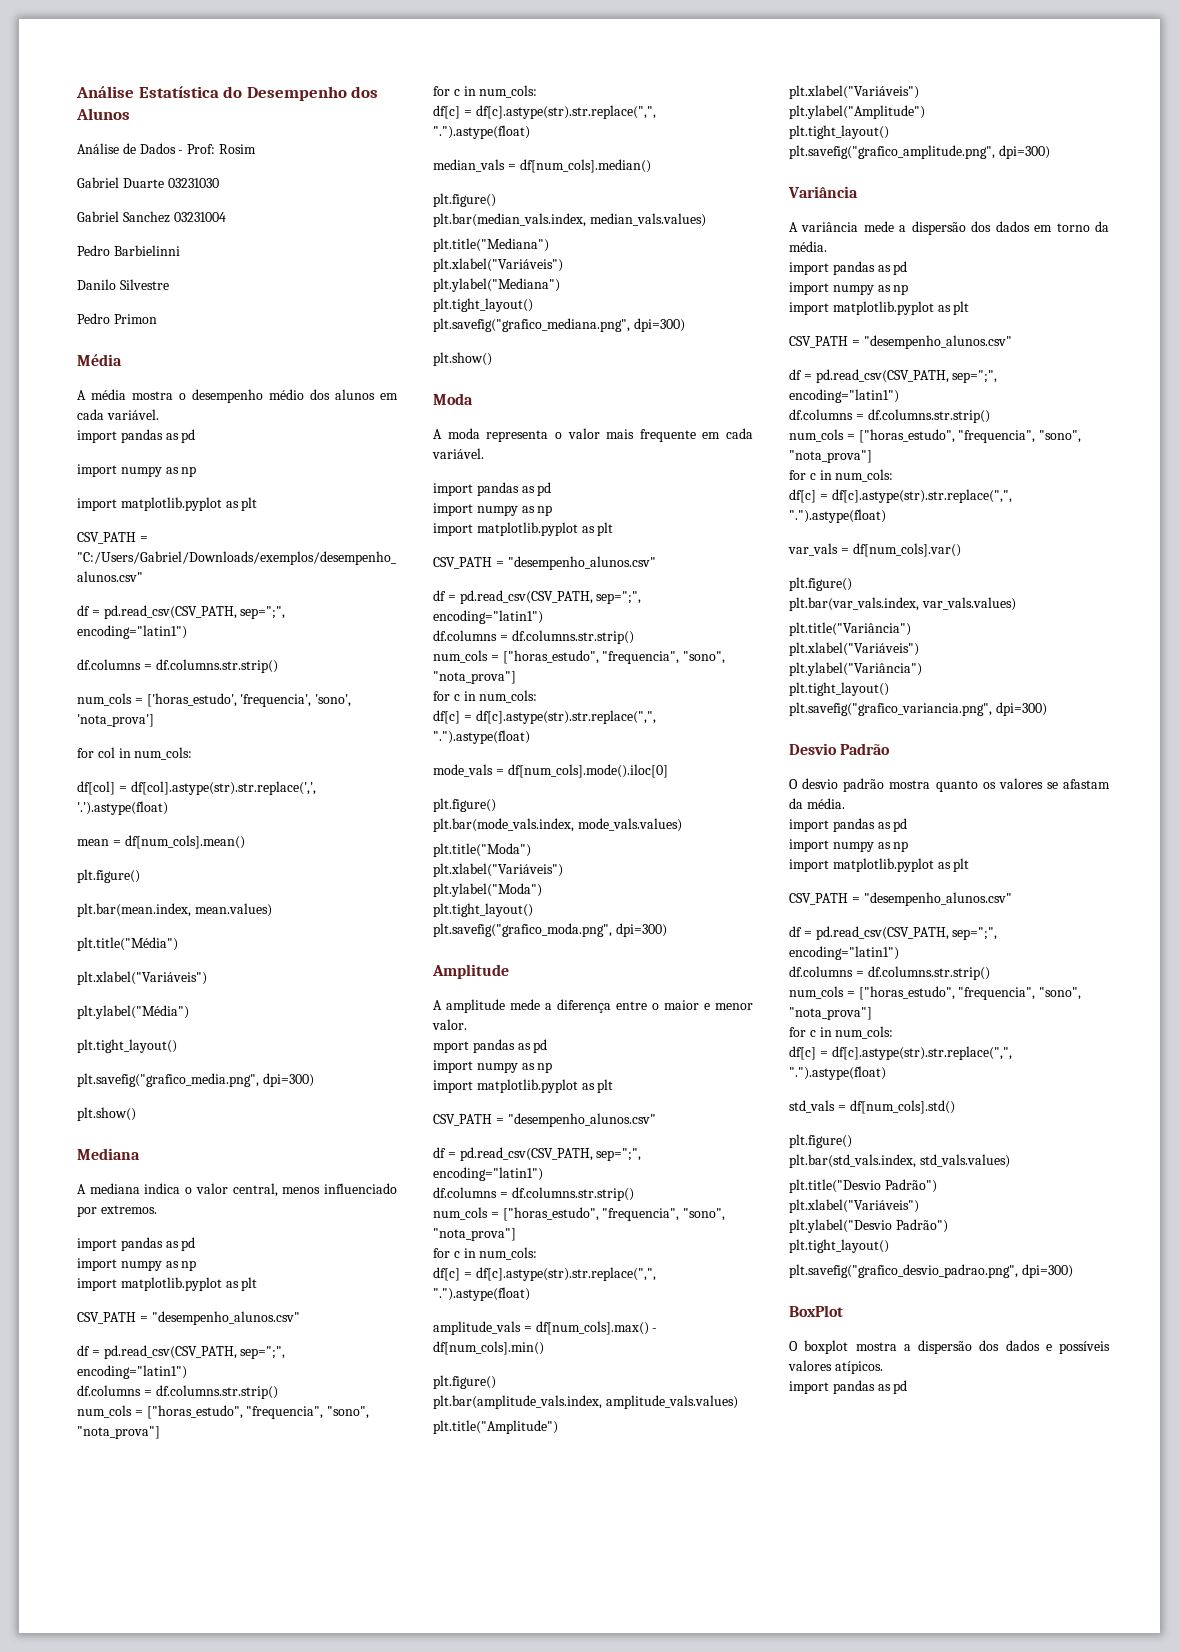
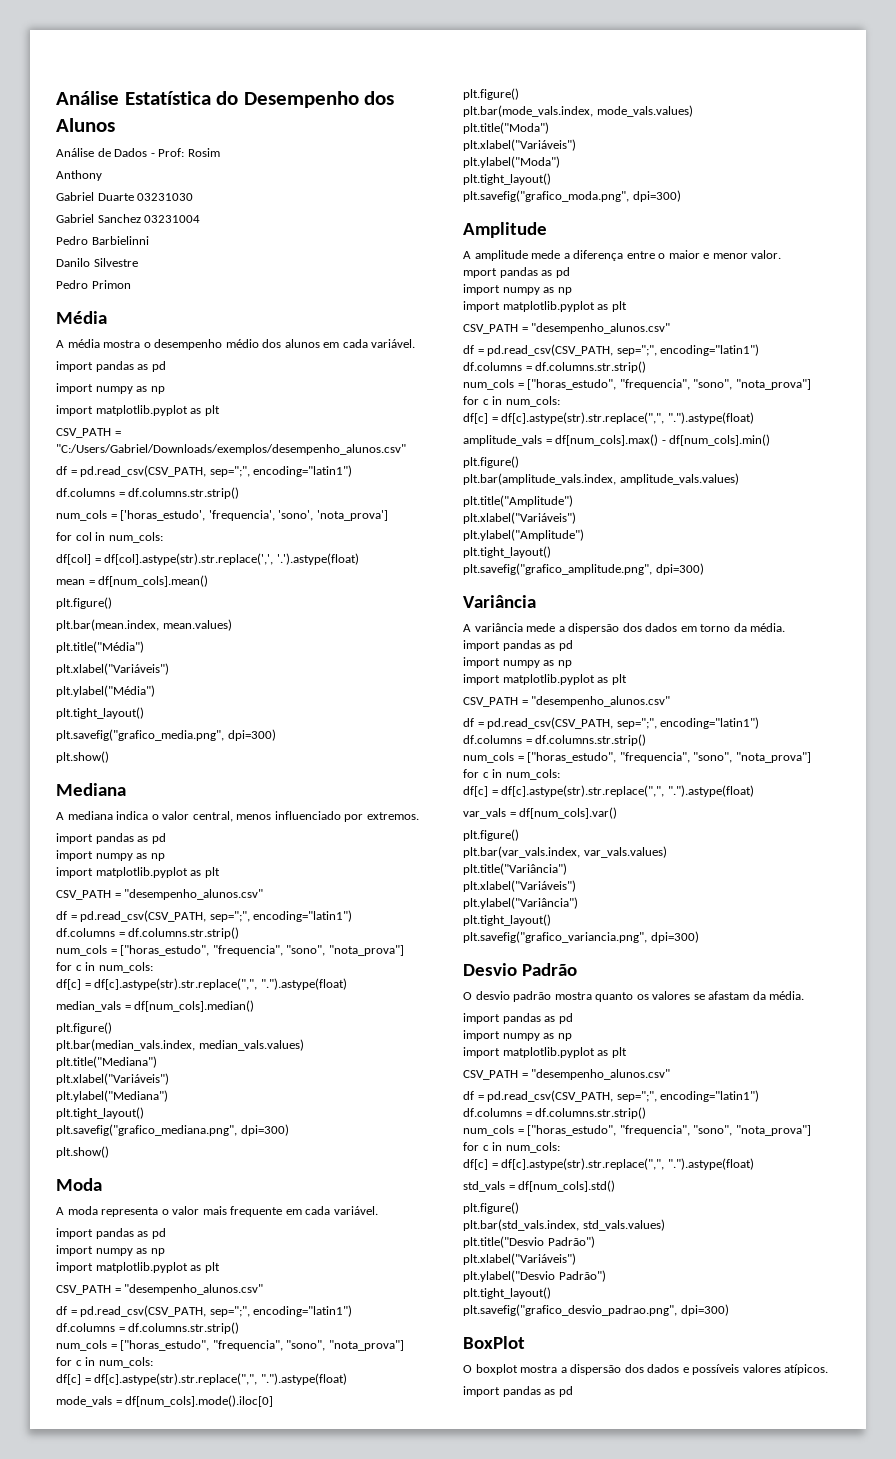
+ Anthony

